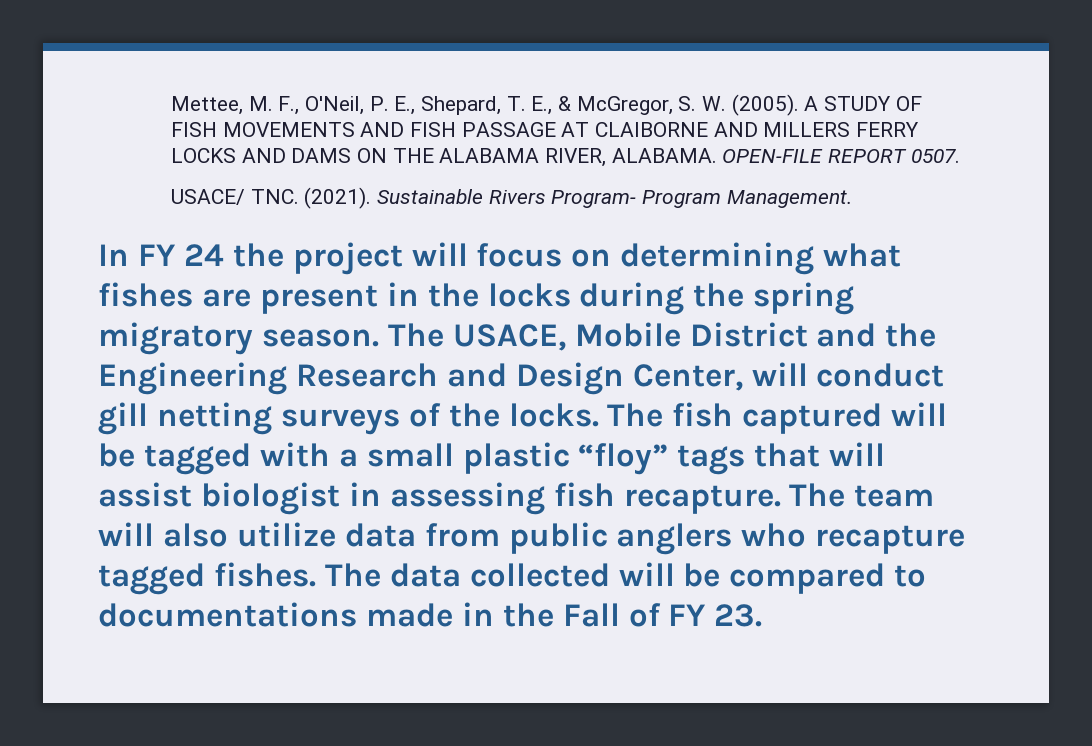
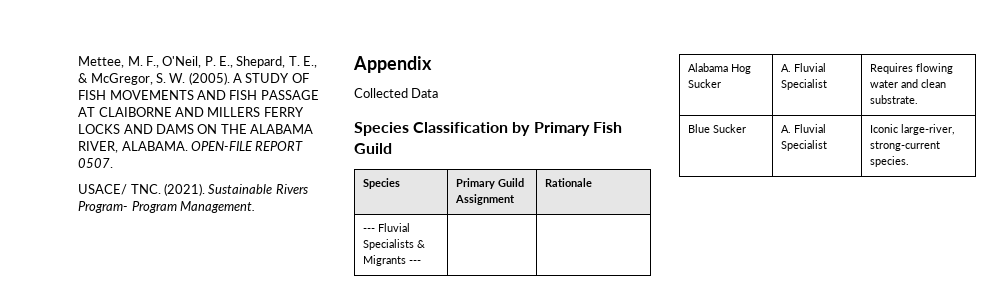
- In FY 24 the project will focus on determining what fishes are present in the locks during the spring migratory season. The USACE, Mobile District and the Engineering Research and Design Center, will conduct gill netting surveys of the locks. The fish captured will be tagged with a small plastic “floy” tags that will assist biologist in assessing fish recapture. The team will also utilize data from public anglers who recapture tagged fishes. The data collected will be compared to documentations made in the Fall of FY 23.
+ Appendix
+ Collected Data
+ Species Classification by Primary Fish Guild
+ Species | Primary Guild Assignment | Rationale
+ --- Fluvial Specialists & Migrants --- | |
+ Alabama Hog Sucker | A. Fluvial Specialist | Requires flowing water and clean substrate.
+ Blue Sucker | A. Fluvial Specialist | Iconic large-river, strong-current species.

